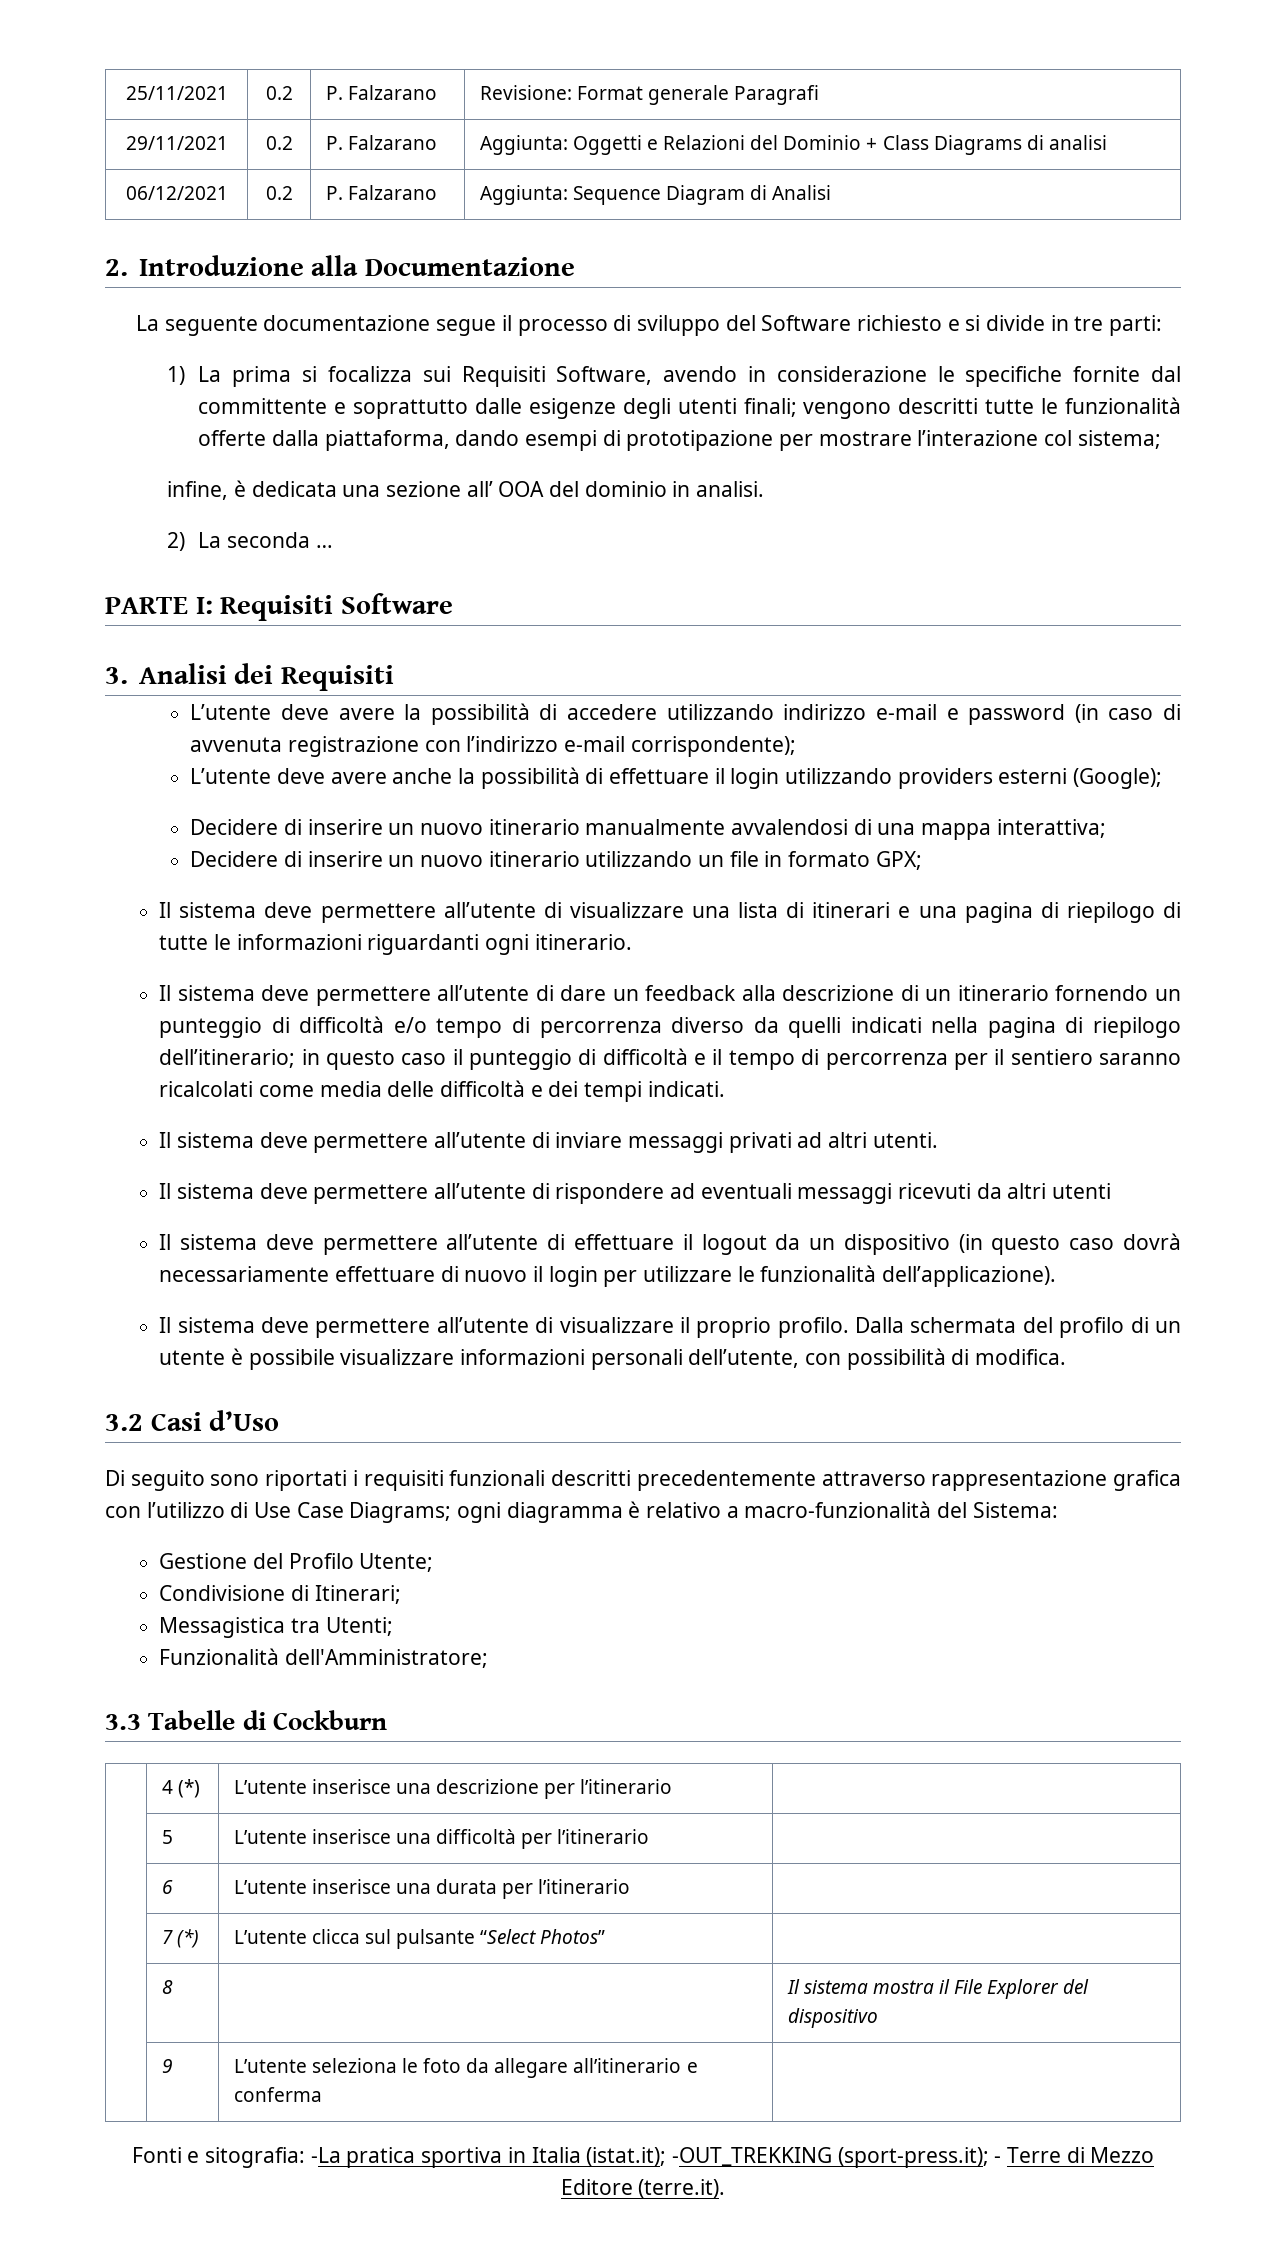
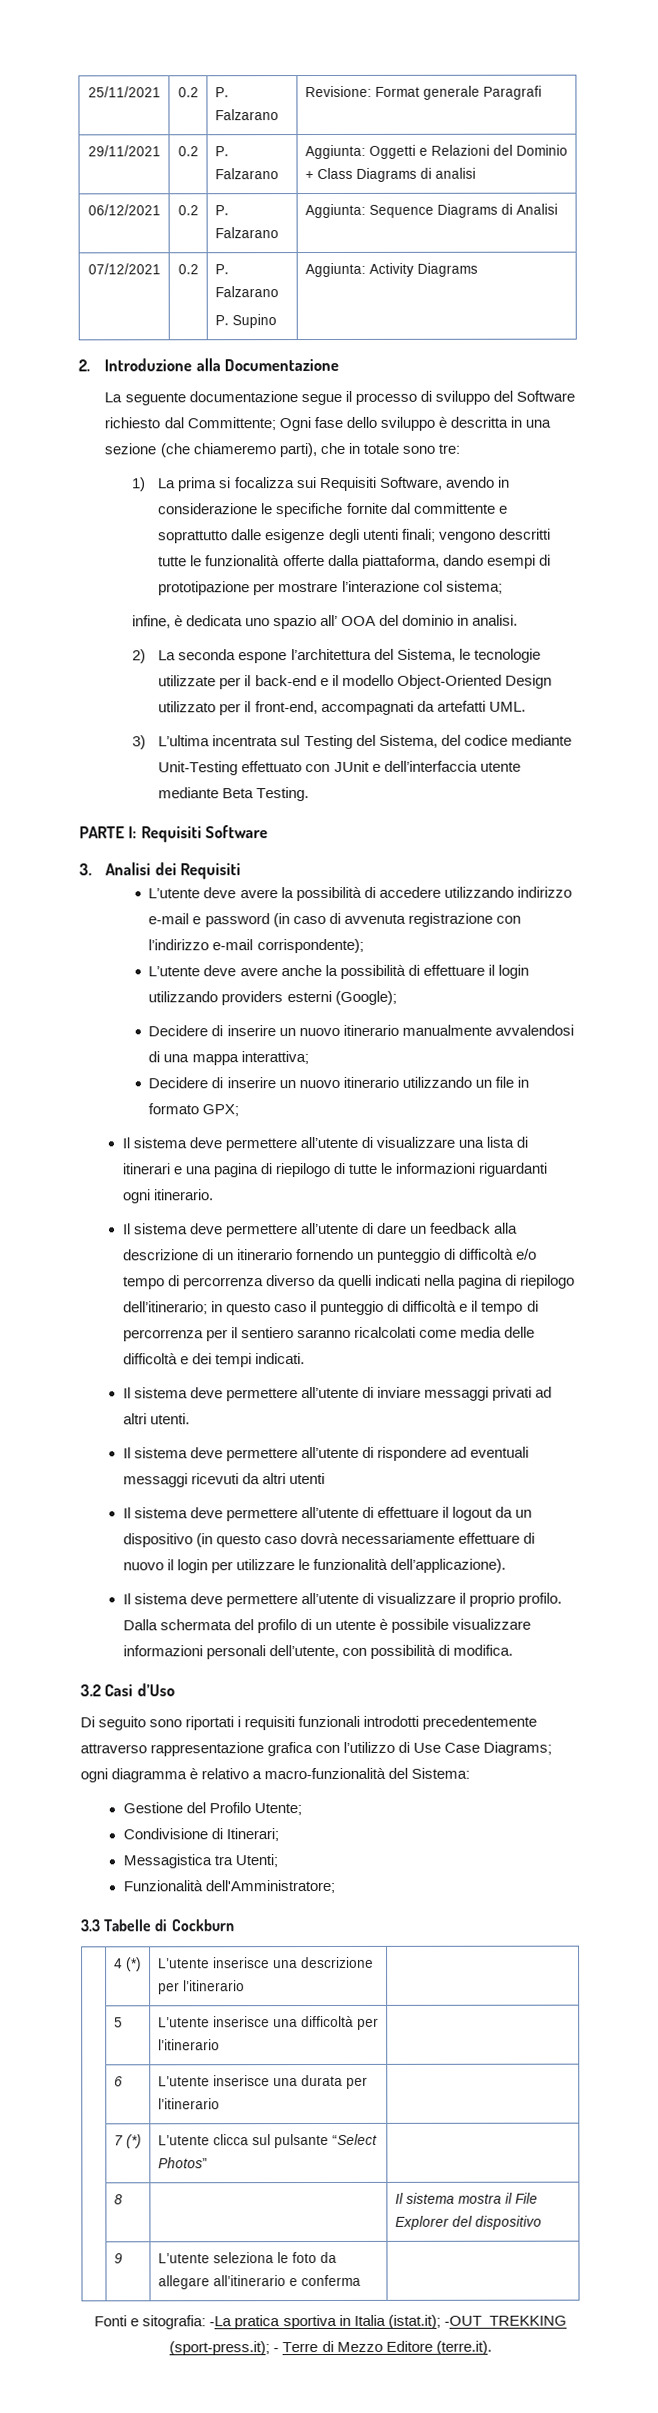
- 06/12/2021 | 0.2 | P. Falzarano | Aggiunta: Sequence Diagram di Analisi
+ 06/12/2021 | 0.2 | P. Falzarano | Aggiunta: Sequence Diagrams di Analisi
+ 07/12/2021 | 0.2 | P. Falzarano
+ P. Supino | Aggiunta: Activity Diagrams
- La seguente documentazione segue il processo di sviluppo del Software richiesto e si divide in tre parti:
+ La seguente documentazione segue il processo di sviluppo del Software richiesto dal Committente; Ogni fase dello sviluppo è descritta in una sezione (che chiameremo parti), che in totale sono tre:
- infine, è dedicata una sezione all’ OOA del dominio in analisi.
+ infine, è dedicata uno spazio all’ OOA del dominio in analisi.
- 2) La seconda …
+ 2) La seconda espone l’architettura del Sistema, le tecnologie utilizzate per il back-end e il modello Object-Oriented Design utilizzato per il front-end, accompagnati da artefatti UML.
+ 3) L’ultima incentrata sul Testing del Sistema, del codice mediante Unit-Testing effettuato con JUnit e dell’interfaccia utente mediante Beta Testing.
- Di seguito sono riportati i requisiti funzionali descritti precedentemente attraverso rappresentazione grafica con l’utilizzo di Use Case Diagrams; ogni diagramma è relativo a macro-funzionalità del Sistema:
+ Di seguito sono riportati i requisiti funzionali introdotti precedentemente attraverso rappresentazione grafica con l’utilizzo di Use Case Diagrams; ogni diagramma è relativo a macro-funzionalità del Sistema:

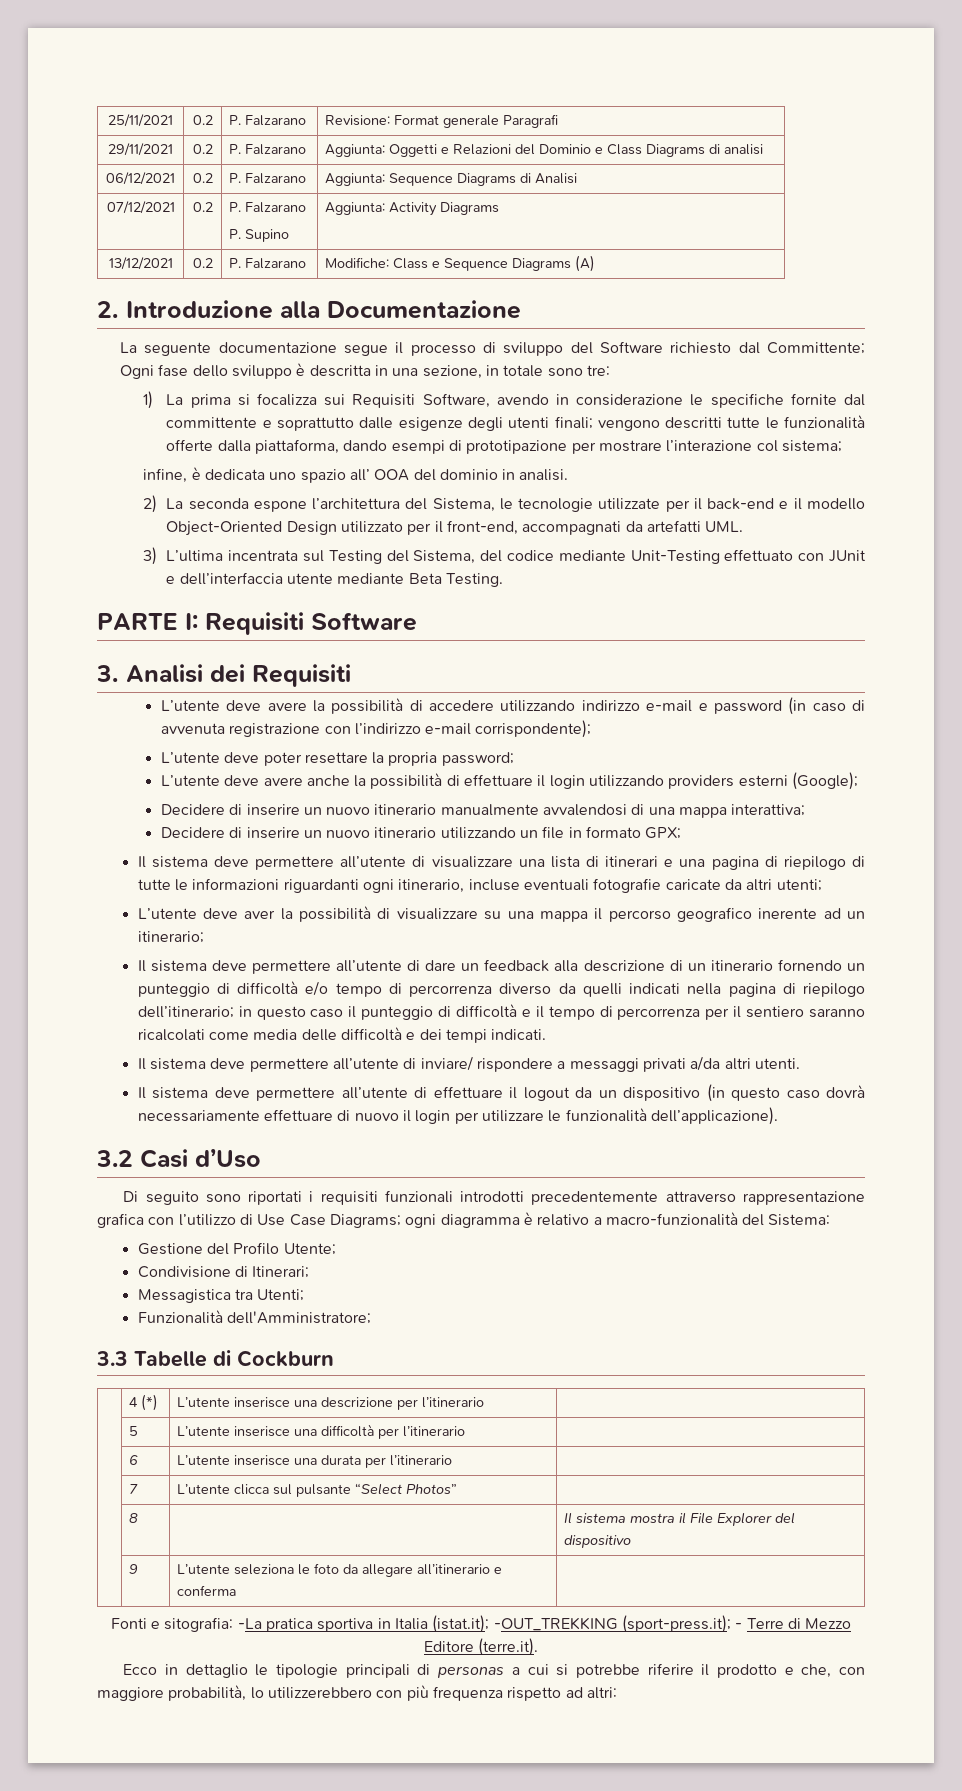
- 29/11/2021 | 0.2 | P. Falzarano | Aggiunta: Oggetti e Relazioni del Dominio + Class Diagrams di analisi
+ 29/11/2021 | 0.2 | P. Falzarano | Aggiunta: Oggetti e Relazioni del Dominio e Class Diagrams di analisi
+ 13/12/2021 | 0.2 | P. Falzarano | Modifiche: Class e Sequence Diagrams (A)
- La seguente documentazione segue il processo di sviluppo del Software richiesto dal Committente; Ogni fase dello sviluppo è descritta in una sezione (che chiameremo parti), che in totale sono tre:
+ La seguente documentazione segue il processo di sviluppo del Software richiesto dal Committente; Ogni fase dello sviluppo è descritta in una sezione, in totale sono tre:
+ L’utente deve poter resettare la propria password;
- Il sistema deve permettere all’utente di visualizzare una lista di itinerari e una pagina di riepilogo di tutte le informazioni riguardanti ogni itinerario.
+ Il sistema deve permettere all’utente di visualizzare una lista di itinerari e una pagina di riepilogo di tutte le informazioni riguardanti ogni itinerario, incluse eventuali fotografie caricate da altri utenti;
+ L’utente deve aver la possibilità di visualizzare su una mappa il percorso geografico inerente ad un itinerario;
- Il sistema deve permettere all’utente di inviare messaggi privati ad altri utenti.
+ Il sistema deve permettere all’utente di inviare/ rispondere a messaggi privati a/da altri utenti.
- Il sistema deve permettere all’utente di rispondere ad eventuali messaggi ricevuti da altri utenti
- Il sistema deve permettere all’utente di visualizzare il proprio profilo. Dalla schermata del profilo di un utente è possibile visualizzare informazioni personali dell’utente, con possibilità di modifica.
- | 7 (*) | L’utente clicca sul pulsante “Select Photos” |
+ | 7 | L’utente clicca sul pulsante “Select Photos” |
+ Ecco in dettaglio le tipologie principali di personas a cui si potrebbe riferire il prodotto e che, con maggiore probabilità, lo utilizzerebbero con più frequenza rispetto ad altri:

